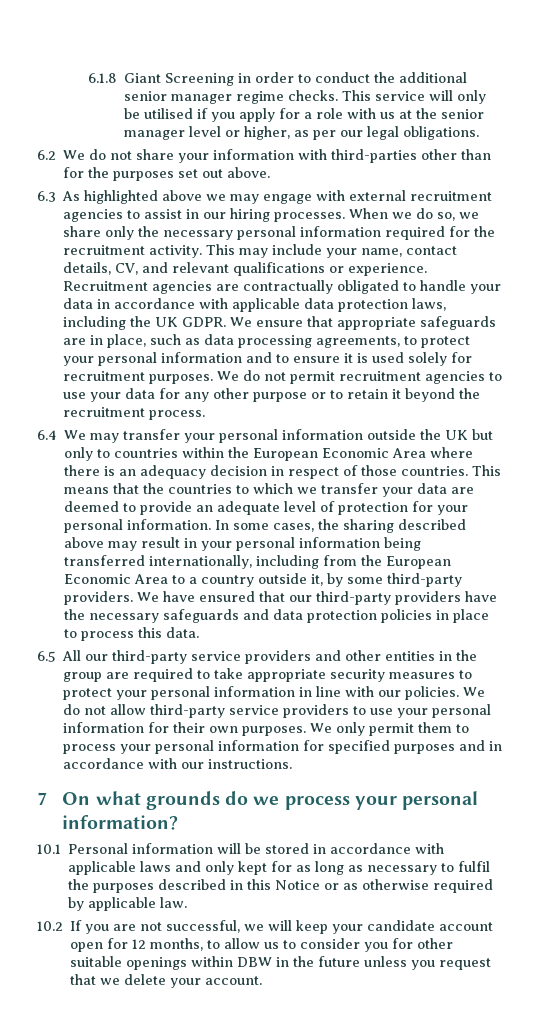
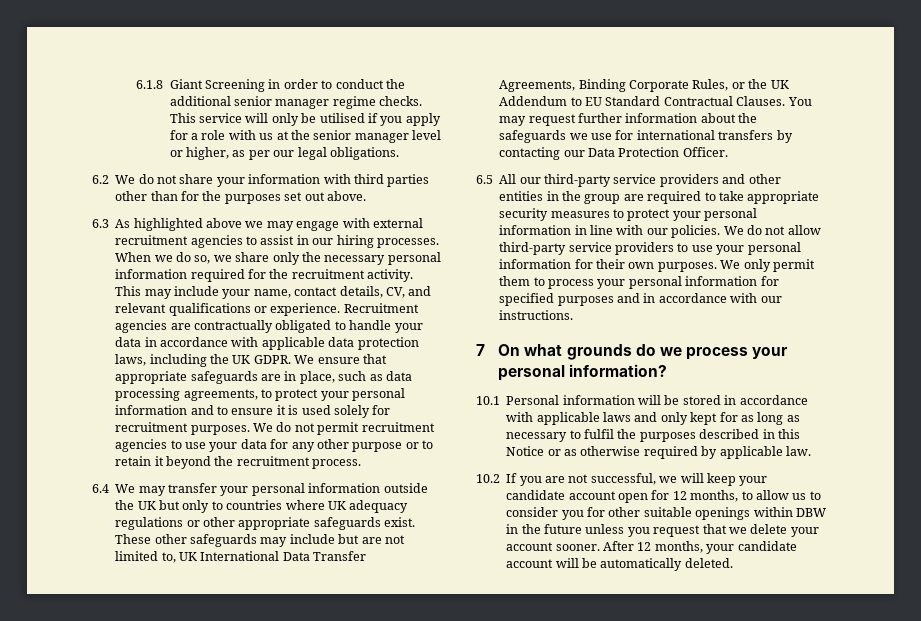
- 6.2 We do not share your information with third-parties other than for the purposes set out above.
+ 6.2 We do not share your information with third parties other than for the purposes set out above.
- 6.4 We may transfer your personal information outside the UK but only to countries within the European Economic Area where there is an adequacy decision in respect of those countries. This means that the countries to which we transfer your data are deemed to provide an adequate level of protection for your personal information. In some cases, the sharing described above may result in your personal information being transferred internationally, including from the European Economic Area to a country outside it, by some third-party providers. We have ensured that our third-party providers have the necessary safeguards and data protection policies in place to process this data.
+ 6.4 We may transfer your personal information outside the UK but only to countries where UK adequacy regulations or other appropriate safeguards exist. These other safeguards may include but are not limited to, UK International Data Transfer Agreements, Binding Corporate Rules, or the UK Addendum to EU Standard Contractual Clauses. You may request further information about the safeguards we use for international transfers by contacting our Data Protection Officer.
- 10.2 If you are not successful, we will keep your candidate account open for 12 months, to allow us to consider you for other suitable openings within DBW in the future unless you request that we delete your account.
+ 10.2 If you are not successful, we will keep your candidate account open for 12 months, to allow us to consider you for other suitable openings within DBW in the future unless you request that we delete your account sooner. After 12 months, your candidate account will be automatically deleted.

